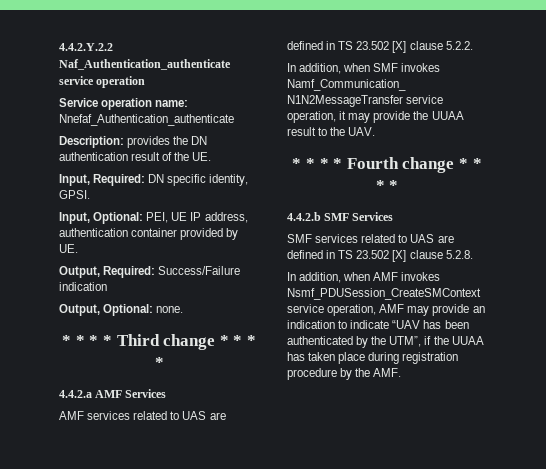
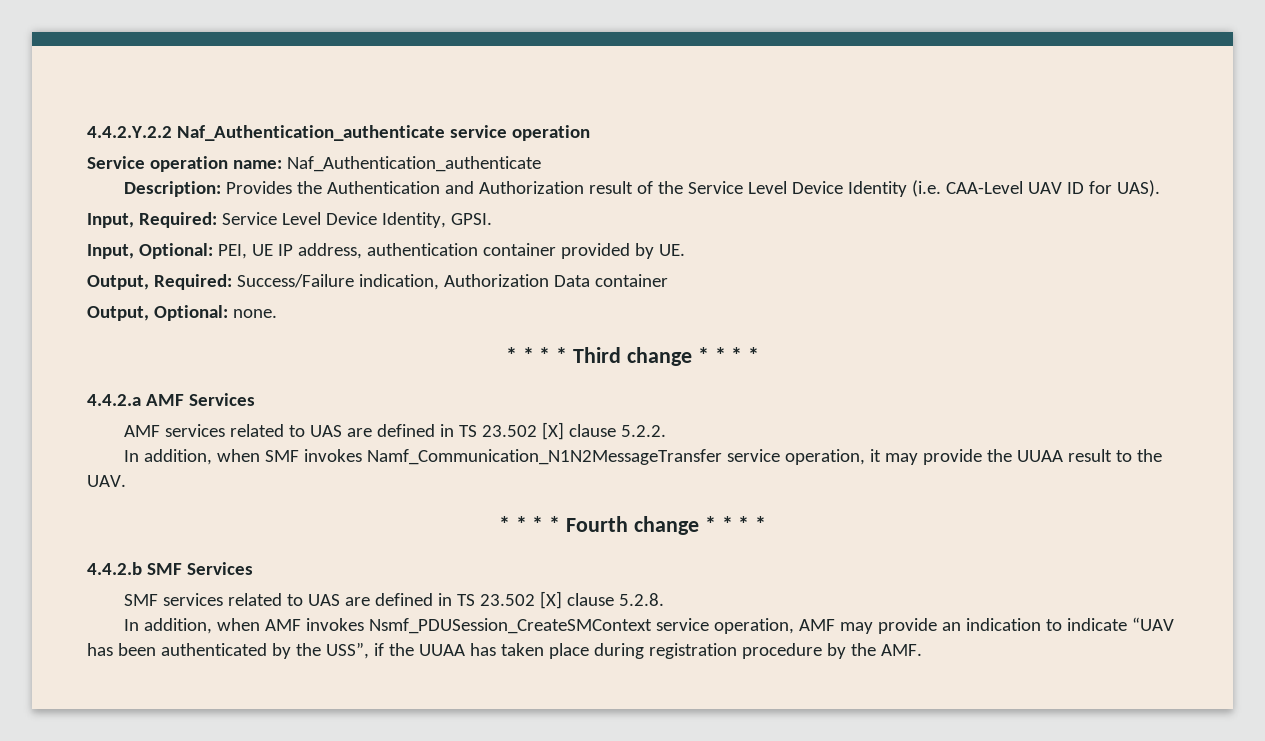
- Service operation name: Nnefaf_Authentication_authenticate
+ Service operation name: Naf_Authentication_authenticate
- Description: provides the DN authentication result of the UE.
- Input, Required: DN specific identity, GPSI.
+ Description: Provides the Authentication and Authorization result of the Service Level Device Identity (i.e. CAA-Level UAV ID for UAS).
+ Input, Required: Service Level Device Identity, GPSI.
- Output, Required: Success/Failure indication
+ Output, Required: Success/Failure indication, Authorization Data container
- In addition, when AMF invokes Nsmf_PDUSession_CreateSMContext service operation, AMF may provide an indication to indicate “UAV has been authenticated by the UTM”, if the UUAA has taken place during registration procedure by the AMF.
+ In addition, when AMF invokes Nsmf_PDUSession_CreateSMContext service operation, AMF may provide an indication to indicate “UAV has been authenticated by the USS”, if the UUAA has taken place during registration procedure by the AMF.

